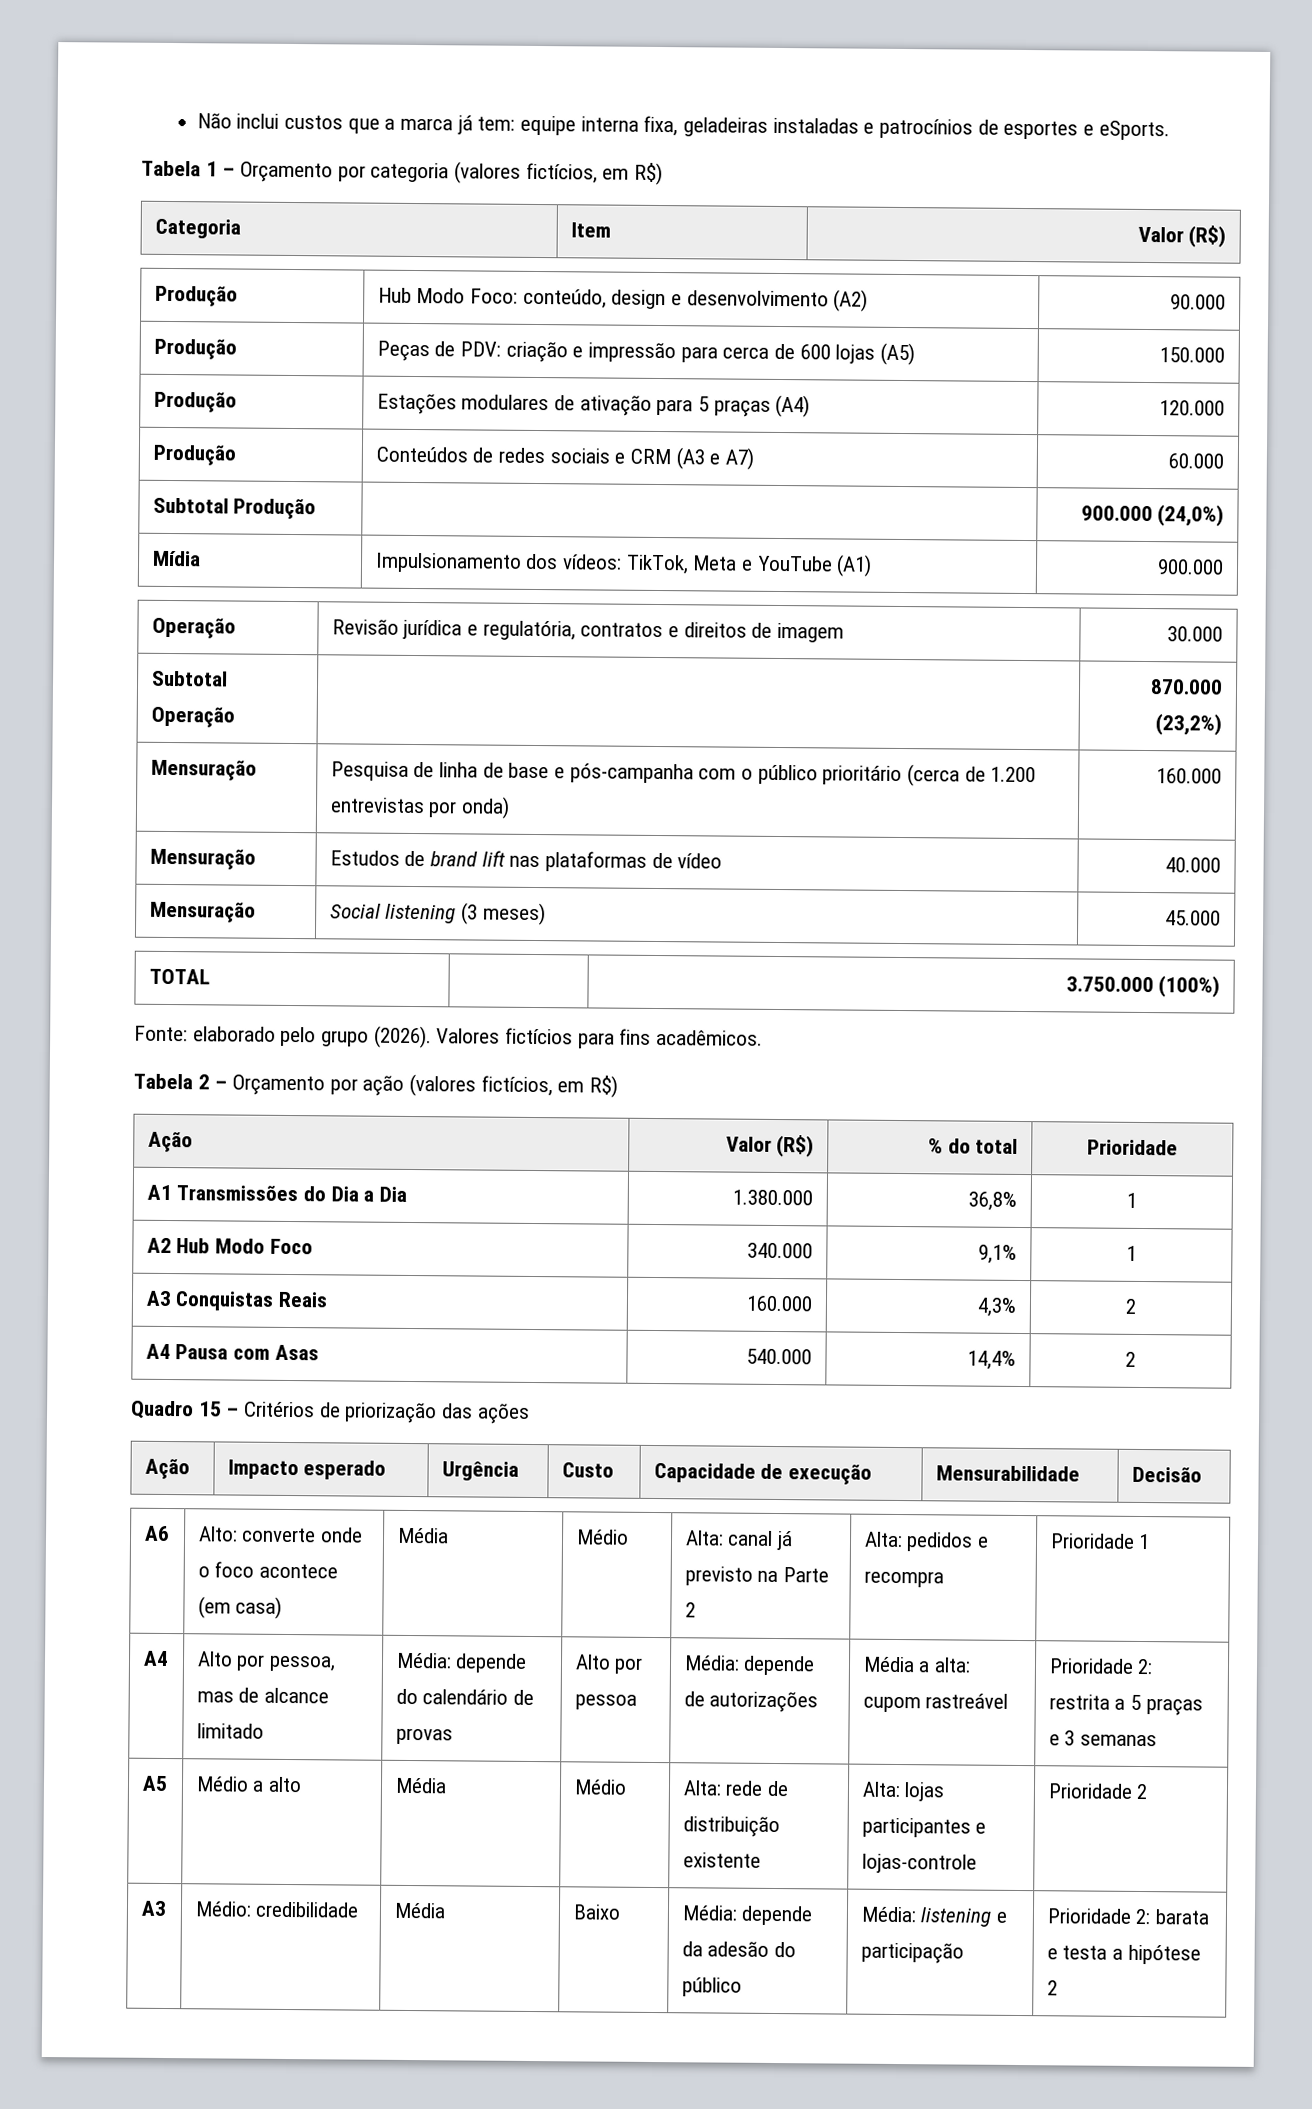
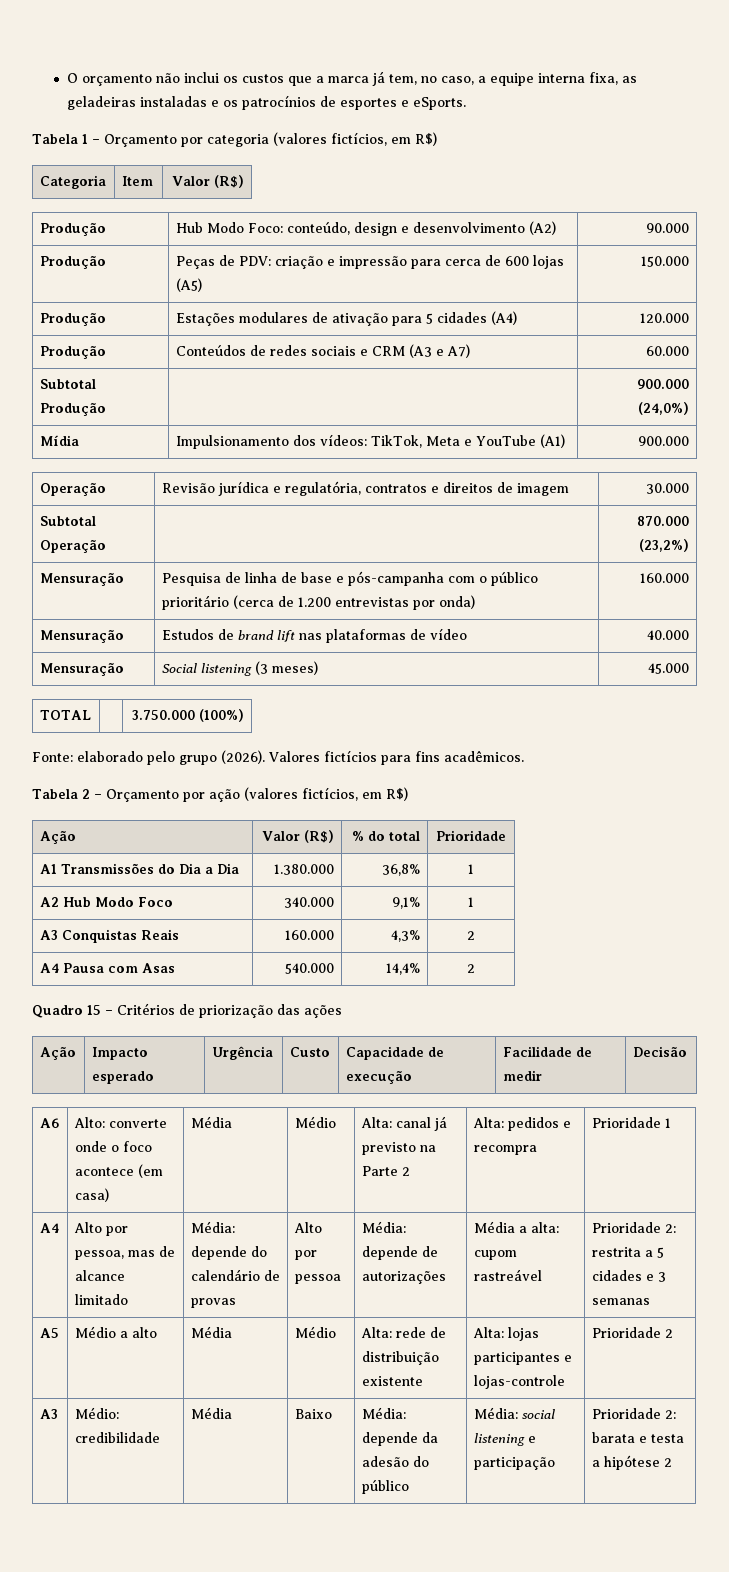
- Não inclui custos que a marca já tem: equipe interna fixa, geladeiras instaladas e patrocínios de esportes e eSports.
+ O orçamento não inclui os custos que a marca já tem, no caso, a equipe interna fixa, as geladeiras instaladas e os patrocínios de esportes e eSports.
- Produção | Estações modulares de ativação para 5 praças (A4) | 120.000
+ Produção | Estações modulares de ativação para 5 cidades (A4) | 120.000
- Ação | Impacto esperado | Urgência | Custo | Capacidade de execução | Mensurabilidade | Decisão
+ Ação | Impacto esperado | Urgência | Custo | Capacidade de execução | Facilidade de medir | Decisão
- A4 | Alto por pessoa, mas de alcance limitado | Média: depende do calendário de provas | Alto por pessoa | Média: depende de autorizações | Média a alta: cupom rastreável | Prioridade 2: restrita a 5 praças e 3 semanas
+ A4 | Alto por pessoa, mas de alcance limitado | Média: depende do calendário de provas | Alto por pessoa | Média: depende de autorizações | Média a alta: cupom rastreável | Prioridade 2: restrita a 5 cidades e 3 semanas
- A3 | Médio: credibilidade | Média | Baixo | Média: depende da adesão do público | Média: listening e participação | Prioridade 2: barata e testa a hipótese 2
+ A3 | Médio: credibilidade | Média | Baixo | Média: depende da adesão do público | Média: social listening e participação | Prioridade 2: barata e testa a hipótese 2

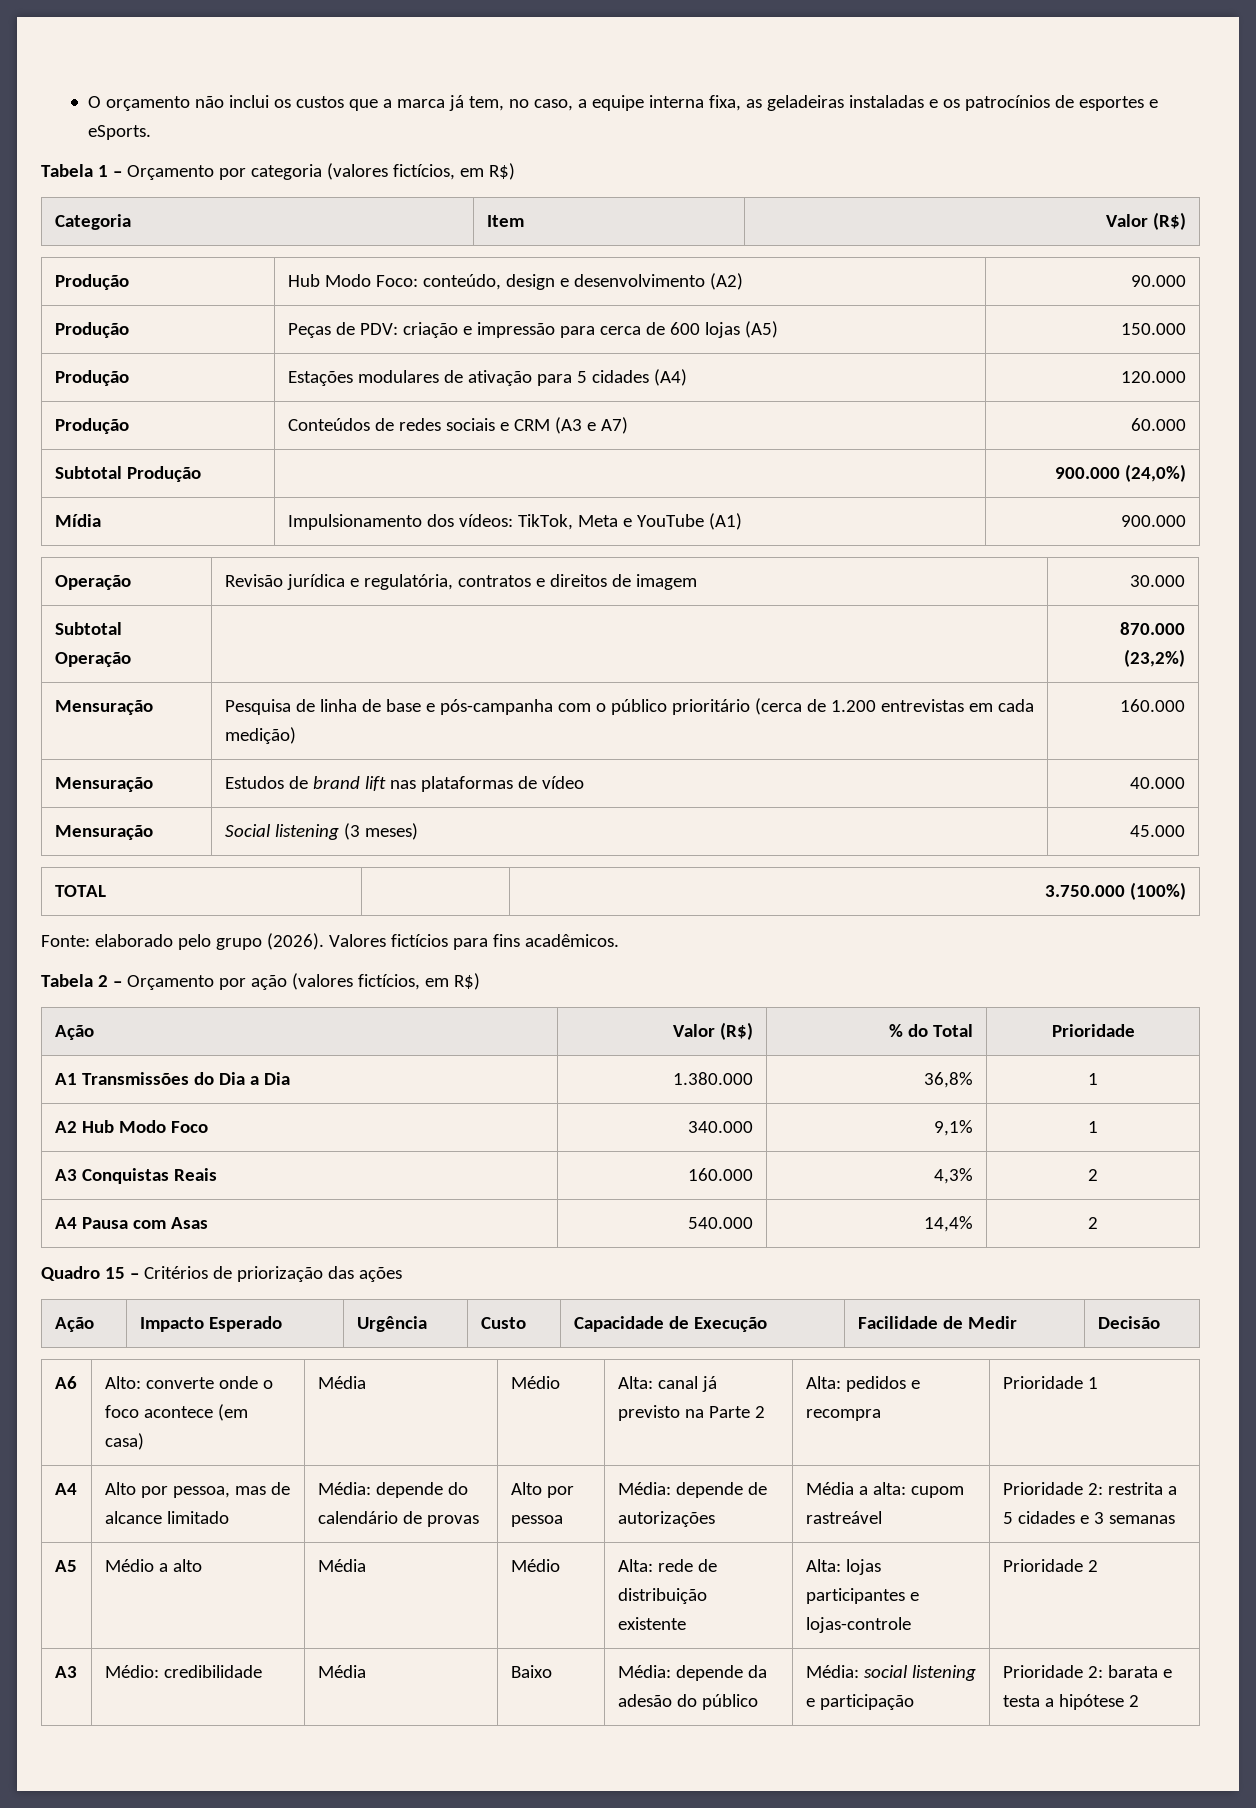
- Mensuração | Pesquisa de linha de base e pós-campanha com o público prioritário (cerca de 1.200 entrevistas por onda) | 160.000
+ Mensuração | Pesquisa de linha de base e pós-campanha com o público prioritário (cerca de 1.200 entrevistas em cada medição) | 160.000
- Ação | Valor (R$) | % do total | Prioridade
+ Ação | Valor (R$) | % do Total | Prioridade
- Ação | Impacto esperado | Urgência | Custo | Capacidade de execução | Facilidade de medir | Decisão
+ Ação | Impacto Esperado | Urgência | Custo | Capacidade de Execução | Facilidade de Medir | Decisão

